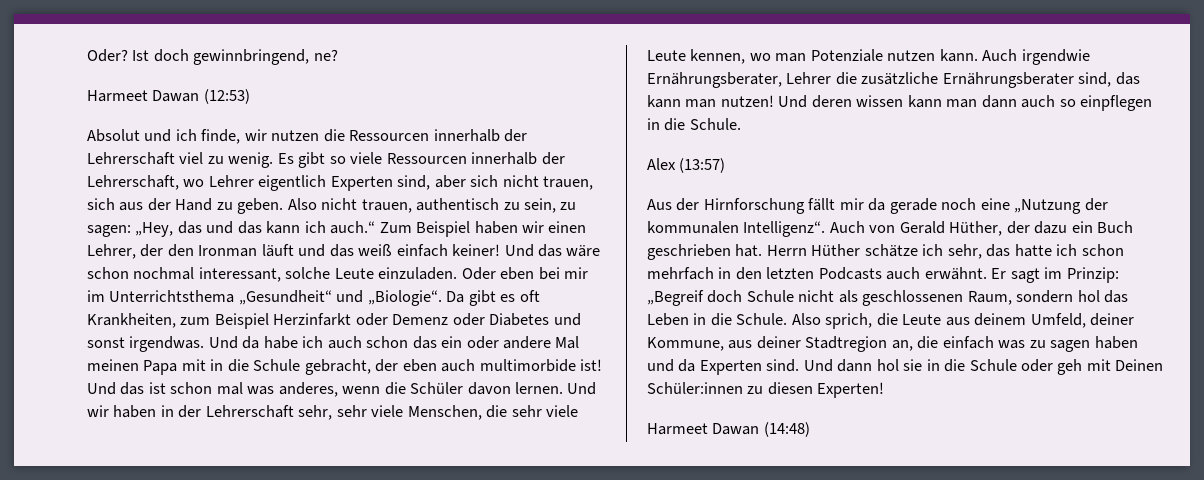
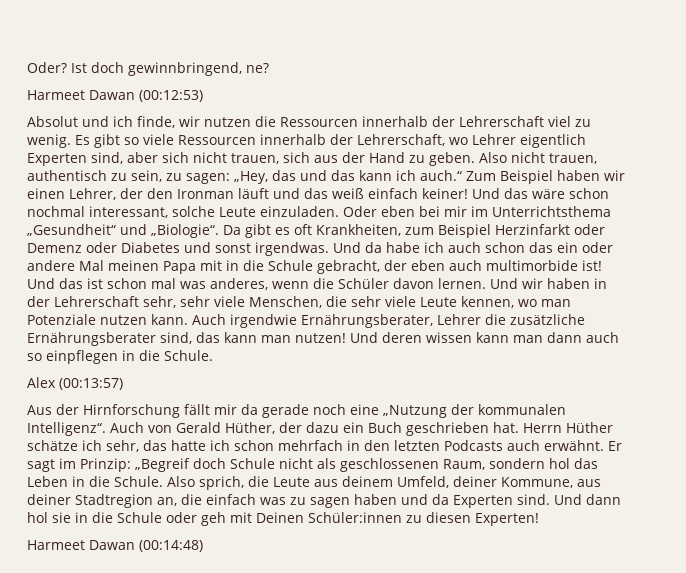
- Harmeet Dawan (12:53)
+ Harmeet Dawan (00:12:53)
- Alex (13:57)
+ Alex (00:13:57)
- Harmeet Dawan (14:48)
+ Harmeet Dawan (00:14:48)

